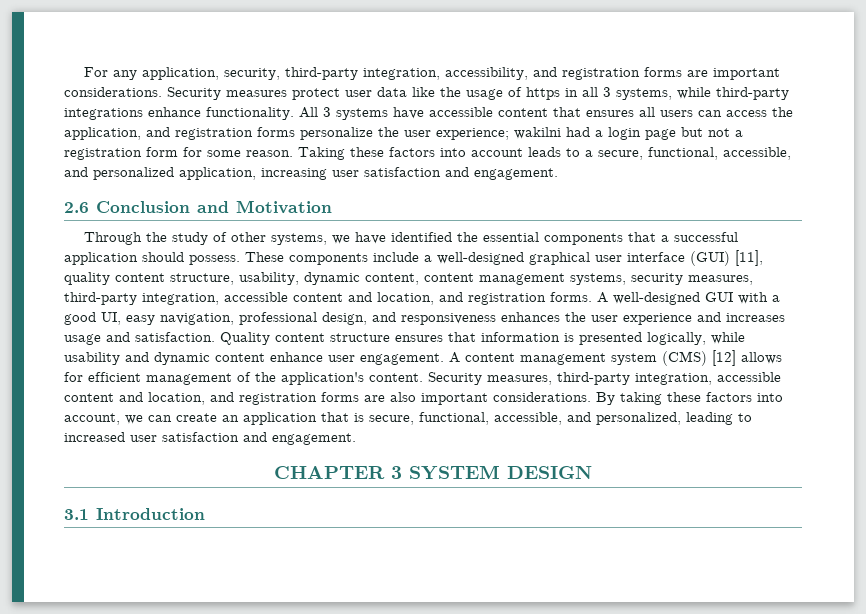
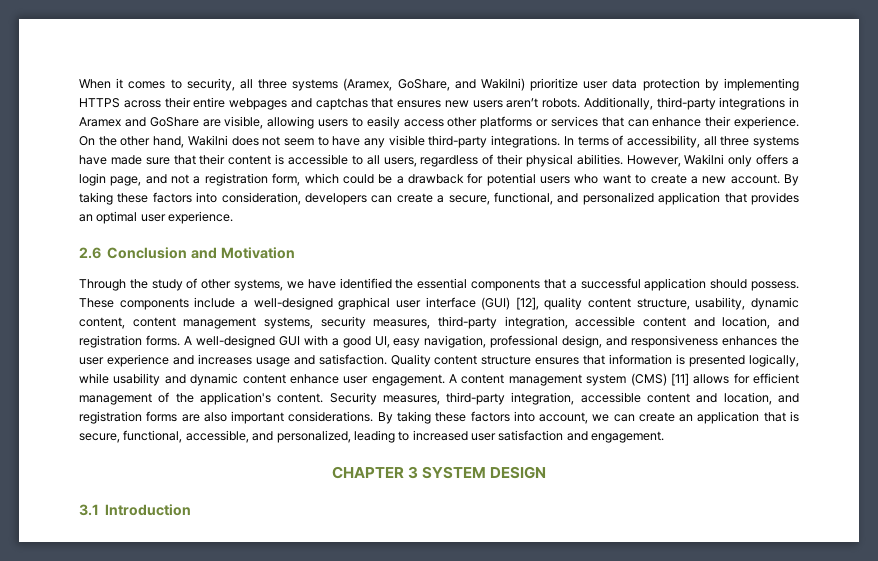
- For any application, security, third-party integration, accessibility, and registration forms are important considerations. Security measures protect user data like the usage of https in all 3 systems, while third-party integrations enhance functionality. All 3 systems have accessible content that ensures all users can access the application, and registration forms personalize the user experience; wakilni had a login page but not a registration form for some reason. Taking these factors into account leads to a secure, functional, accessible, and personalized application, increasing user satisfaction and engagement.
+ When it comes to security, all three systems (Aramex, GoShare, and Wakilni) prioritize user data protection by implementing HTTPS across their entire webpages and captchas that ensures new users aren’t robots. Additionally, third-party integrations in Aramex and GoShare are visible, allowing users to easily access other platforms or services that can enhance their experience. On the other hand, Wakilni does not seem to have any visible third-party integrations. In terms of accessibility, all three systems have made sure that their content is accessible to all users, regardless of their physical abilities. However, Wakilni only offers a login page, and not a registration form, which could be a drawback for potential users who want to create a new account. By taking these factors into consideration, developers can create a secure, functional, and personalized application that provides an optimal user experience.
- These components include a well-designed graphical user interface (GUI) [11], quality content structure, usability, dynamic content, content management systems, security measures, third-party integration, accessible content and location, and registration forms.
+ These components include a well-designed graphical user interface (GUI) [12], quality content structure, usability, dynamic content, content management systems, security measures, third-party integration, accessible content and location, and registration forms.
- A content management system (CMS) [12] allows for efficient management of the application's content.
+ A content management system (CMS) [11] allows for efficient management of the application's content.

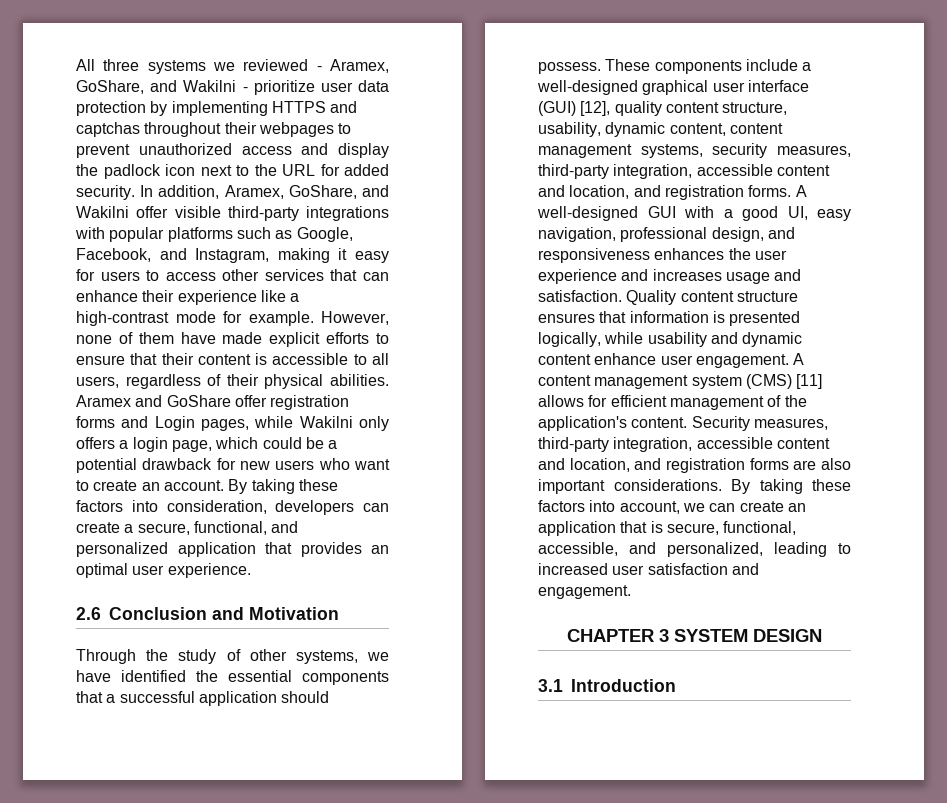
- When it comes to security, all three systems (Aramex, GoShare, and Wakilni) prioritize user data protection by implementing HTTPS across their entire webpages and captchas that ensures new users aren’t robots. Additionally, third-party integrations in Aramex and GoShare are visible, allowing users to easily access other platforms or services that can enhance their experience. On the other hand, Wakilni does not seem to have any visible third-party integrations. In terms of accessibility, all three systems have made sure that their content is accessible to all users, regardless of their physical abilities.
+ All three systems we reviewed - Aramex, GoShare, and Wakilni - prioritize user data protection by implementing HTTPS and captchas throughout their webpages to prevent unauthorized access and display the padlock icon next to the URL for added security. In addition, Aramex, GoShare, and Wakilni offer visible third-party integrations with popular platforms such as Google, Facebook, and Instagram, making it easy for users to access other services that can enhance their experience like a high-contrast mode for example. However, none of them have made explicit efforts to ensure that their content is accessible to all users, regardless of their physical abilities.
- However, Wakilni only offers a login page, and not a registration form, which could be a drawback for potential users who want to create a new account.
+ Aramex and GoShare offer registration forms and Login pages, while Wakilni only offers a login page, which could be a potential drawback for new users who want to create an account.

